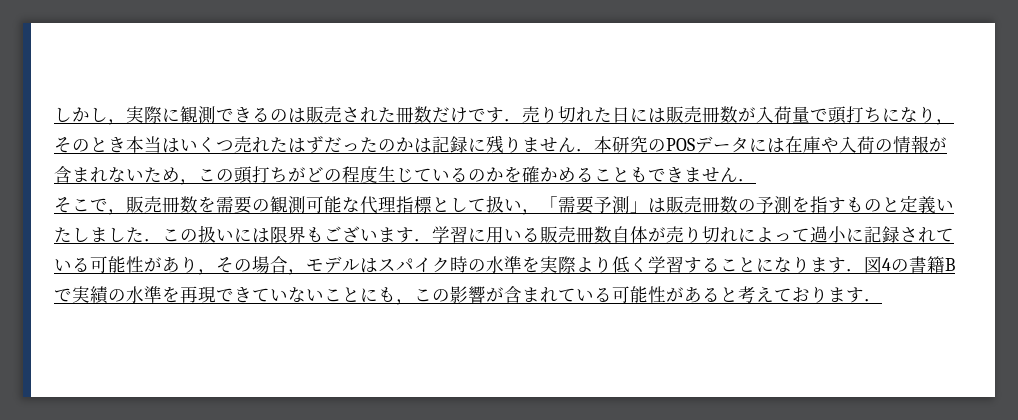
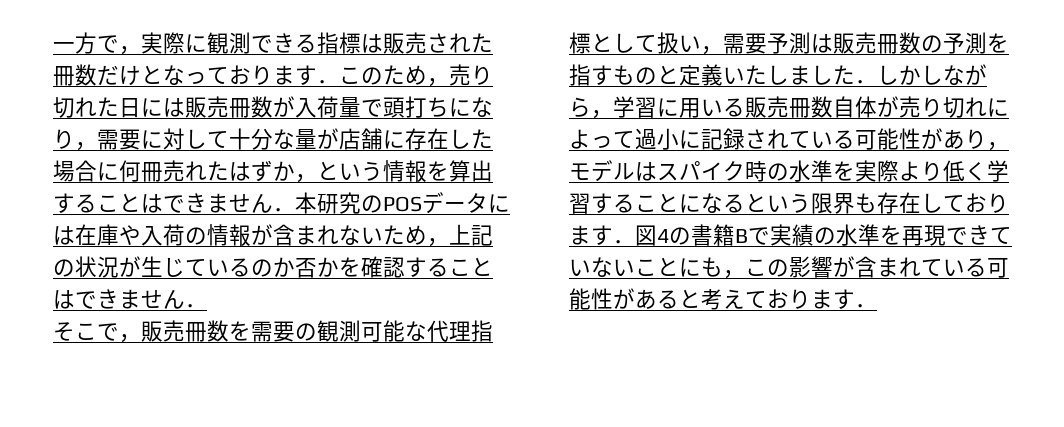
- しかし，実際に観測できるのは販売された冊数だけです．売り切れた日には販売冊数が入荷量で頭打ちになり，そのとき本当はいくつ売れたはずだったのかは記録に残りません．本研究のPOSデータには在庫や入荷の情報が含まれないため，この頭打ちがどの程度生じているのかを確かめることもできません．
+ 一方で，実際に観測できる指標は販売された冊数だけとなっております．このため，売り切れた日には販売冊数が入荷量で頭打ちになり，需要に対して十分な量が店舗に存在した場合に何冊売れたはずか，という情報を算出することはできません．本研究のPOSデータには在庫や入荷の情報が含まれないため，上記の状況が生じているのか否かを確認することはできません．
- そこで，販売冊数を需要の観測可能な代理指標として扱い，「需要予測」は販売冊数の予測を指すものと定義いたしました．この扱いには限界もございます．学習に用いる販売冊数自体が売り切れによって過小に記録されている可能性があり，その場合，モデルはスパイク時の水準を実際より低く学習することになります．図4の書籍Bで実績の水準を再現できていないことにも，この影響が含まれている可能性があると考えております．
+ そこで，販売冊数を需要の観測可能な代理指標として扱い，需要予測は販売冊数の予測を指すものと定義いたしました．しかしながら，学習に用いる販売冊数自体が売り切れによって過小に記録されている可能性があり，モデルはスパイク時の水準を実際より低く学習することになるという限界も存在しております．図4の書籍Bで実績の水準を再現できていないことにも，この影響が含まれている可能性があると考えております．

